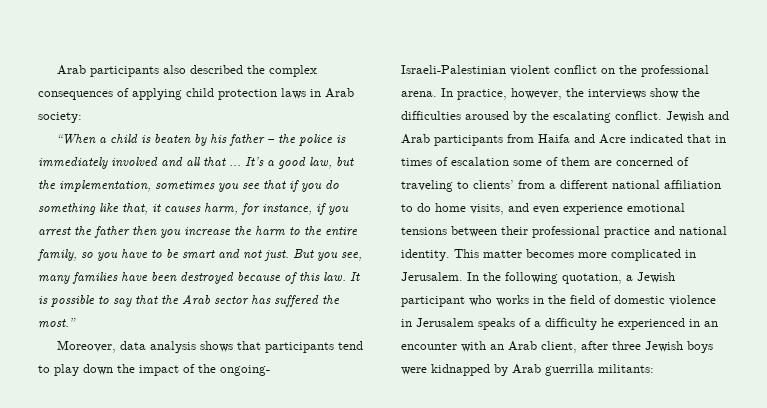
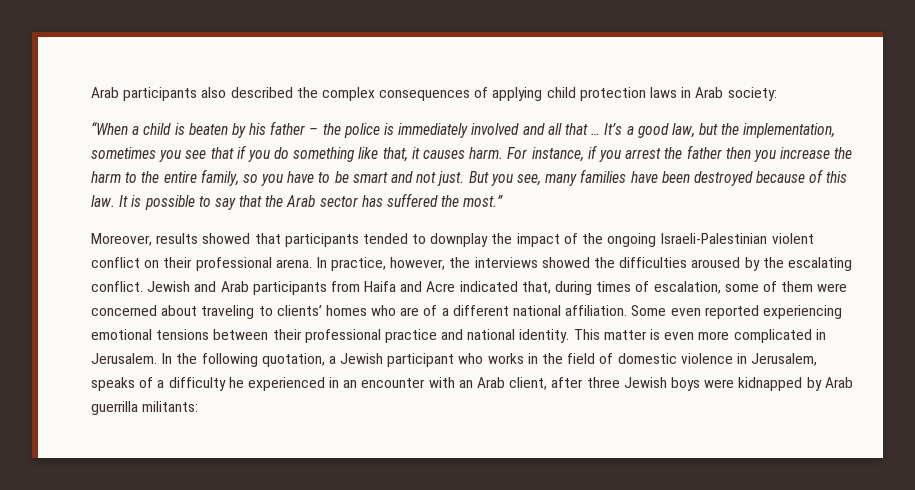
- It’s a good law, but the implementation, sometimes you see that if you do something like that, it causes harm, for instance, if you arrest the father then you increase the harm to the entire family, so you have to be smart and not just.
+ It’s a good law, but the implementation, sometimes you see that if you do something like that, it causes harm. For instance, if you arrest the father then you increase the harm to the entire family, so you have to be smart and not just.
- Moreover, data analysis shows that participants tend to play down the impact of the ongoing- Israeli-Palestinian violent conflict on the professional arena.
+ Moreover, results showed that participants tended to downplay the impact of the ongoing Israeli-Palestinian violent conflict on their professional arena.
- In practice, however, the interviews show the difficulties aroused by the escalating conflict.
+ In practice, however, the interviews showed the difficulties aroused by the escalating conflict.
- Jewish and Arab participants from Haifa and Acre indicated that in times of escalation some of them are concerned of traveling to clients’ from a different national affiliation to do home visits, and even experience emotional tensions between their professional practice and national identity.
+ Jewish and Arab participants from Haifa and Acre indicated that, during times of escalation, some of them were concerned about traveling to clients’ homes who are of a different national affiliation. Some even reported experiencing emotional tensions between their professional practice and national identity.
- This matter becomes more complicated in Jerusalem.
+ This matter is even more complicated in Jerusalem.
- In the following quotation, a Jewish participant who works in the field of domestic violence in Jerusalem speaks of a difficulty he experienced in an encounter with an Arab client, after three Jewish boys were kidnapped by Arab guerrilla militants:
+ In the following quotation, a Jewish participant who works in the field of domestic violence in Jerusalem, speaks of a difficulty he experienced in an encounter with an Arab client, after three Jewish boys were kidnapped by Arab guerrilla militants:

